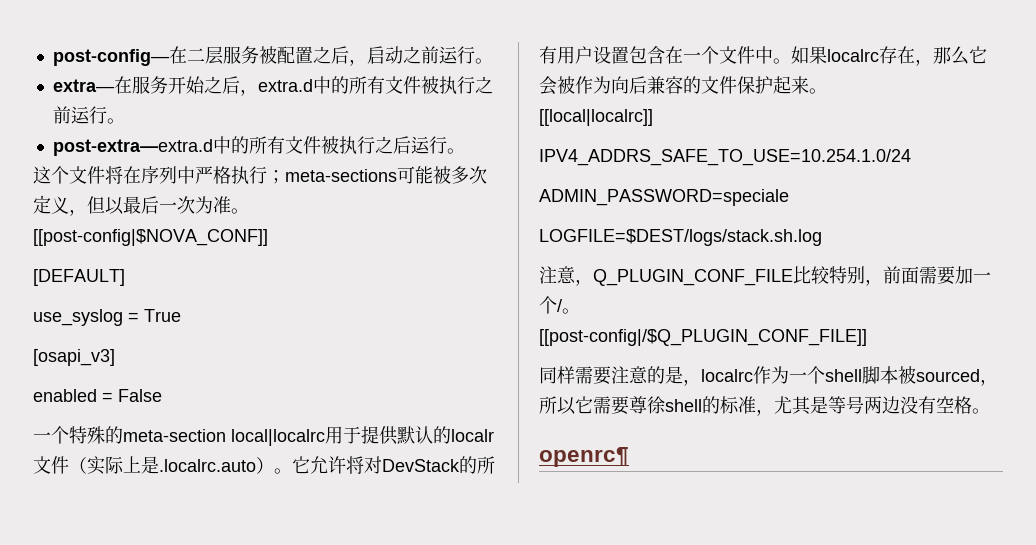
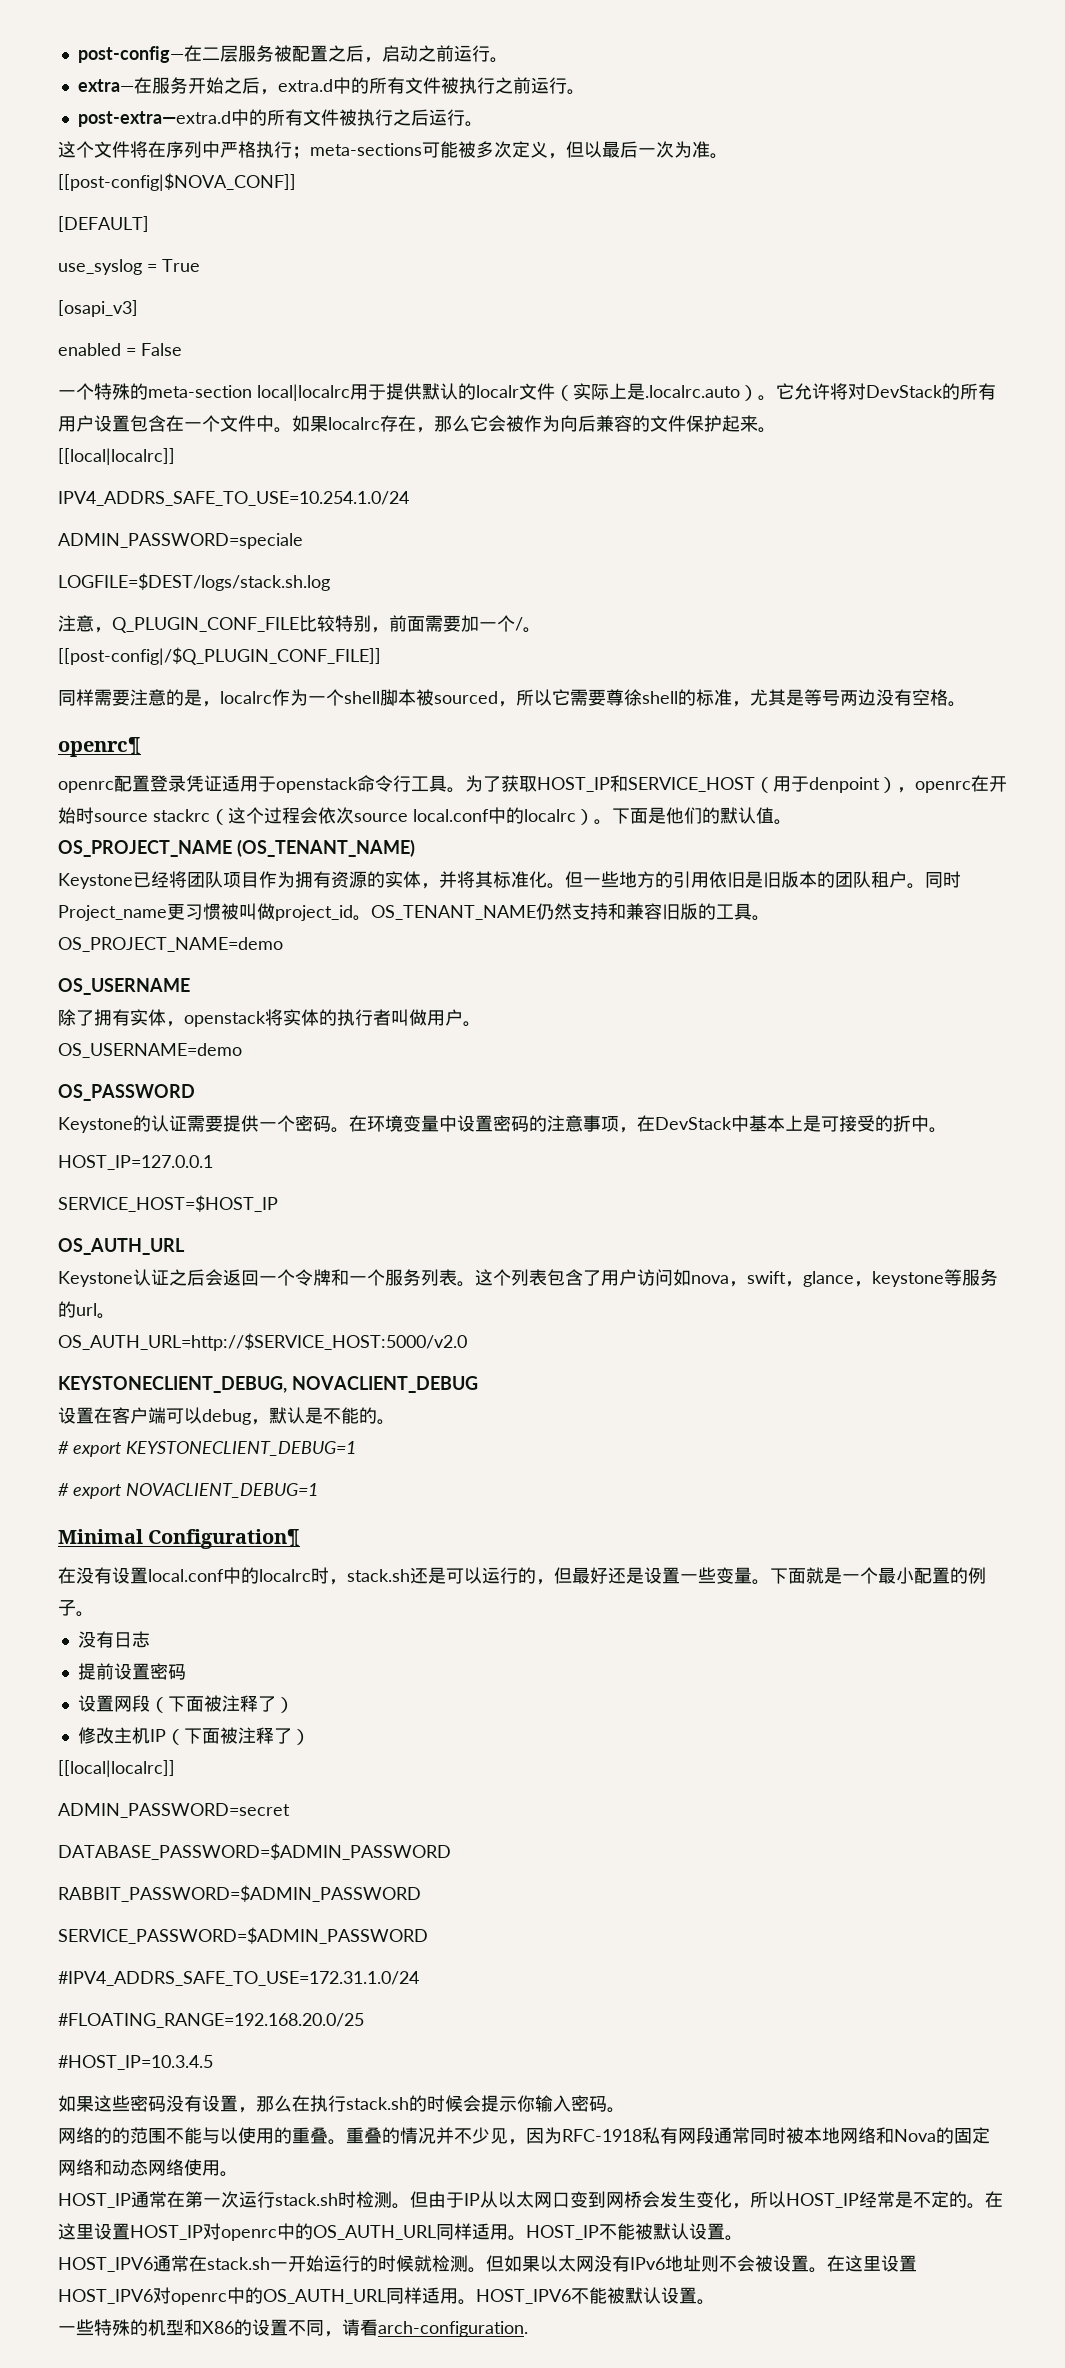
+ openrc配置登录凭证适用于openstack命令行工具。为了获取HOST_IP和SERVICE_HOST（用于denpoint），openrc在开始时source stackrc（这个过程会依次source local.conf中的localrc）。下面是他们的默认值。
+ OS_PROJECT_NAME (OS_TENANT_NAME)
+ Keystone已经将团队项目作为拥有资源的实体，并将其标准化。但一些地方的引用依旧是旧版本的团队租户。同时Project_name更习惯被叫做project_id。OS_TENANT_NAME仍然支持和兼容旧版的工具。
+ OS_PROJECT_NAME=demo
+ OS_USERNAME
+ 除了拥有实体，openstack将实体的执行者叫做用户。
+ OS_USERNAME=demo
+ OS_PASSWORD
+ Keystone的认证需要提供一个密码。在环境变量中设置密码的注意事项，在DevStack中基本上是可接受的折中。
+ HOST_IP=127.0.0.1
+ SERVICE_HOST=$HOST_IP
+ OS_AUTH_URL
+ Keystone认证之后会返回一个令牌和一个服务列表。这个列表包含了用户访问如nova，swift，glance，keystone等服务的url。
+ OS_AUTH_URL=http://$SERVICE_HOST:5000/v2.0
+ KEYSTONECLIENT_DEBUG, NOVACLIENT_DEBUG
+ 设置在客户端可以debug，默认是不能的。
+ # export KEYSTONECLIENT_DEBUG=1
+ # export NOVACLIENT_DEBUG=1
+ Minimal Configuration¶
+ 在没有设置local.conf中的localrc时，stack.sh还是可以运行的，但最好还是设置一些变量。下面就是一个最小配置的例子。
+ 没有日志
+ 提前设置密码
+ 设置网段（下面被注释了）
+ 修改主机IP（下面被注释了）
+ [[local|localrc]]
+ ADMIN_PASSWORD=secret
+ DATABASE_PASSWORD=$ADMIN_PASSWORD
+ RABBIT_PASSWORD=$ADMIN_PASSWORD
+ SERVICE_PASSWORD=$ADMIN_PASSWORD
+ #IPV4_ADDRS_SAFE_TO_USE=172.31.1.0/24
+ #FLOATING_RANGE=192.168.20.0/25
+ #HOST_IP=10.3.4.5
+ 如果这些密码没有设置，那么在执行stack.sh的时候会提示你输入密码。
+ 网络的的范围不能与以使用的重叠。重叠的情况并不少见，因为RFC-1918私有网段通常同时被本地网络和Nova的固定网络和动态网络使用。
+ HOST_IP通常在第一次运行stack.sh时检测。但由于IP从以太网口变到网桥会发生变化，所以HOST_IP经常是不定的。在这里设置HOST_IP对openrc中的OS_AUTH_URL同样适用。HOST_IP不能被默认设置。
+ HOST_IPV6通常在stack.sh一开始运行的时候就检测。但如果以太网没有IPv6地址则不会被设置。在这里设置HOST_IPV6对openrc中的OS_AUTH_URL同样适用。HOST_IPV6不能被默认设置。
+ 一些特殊的机型和X86的设置不同，请看arch-configuration.

